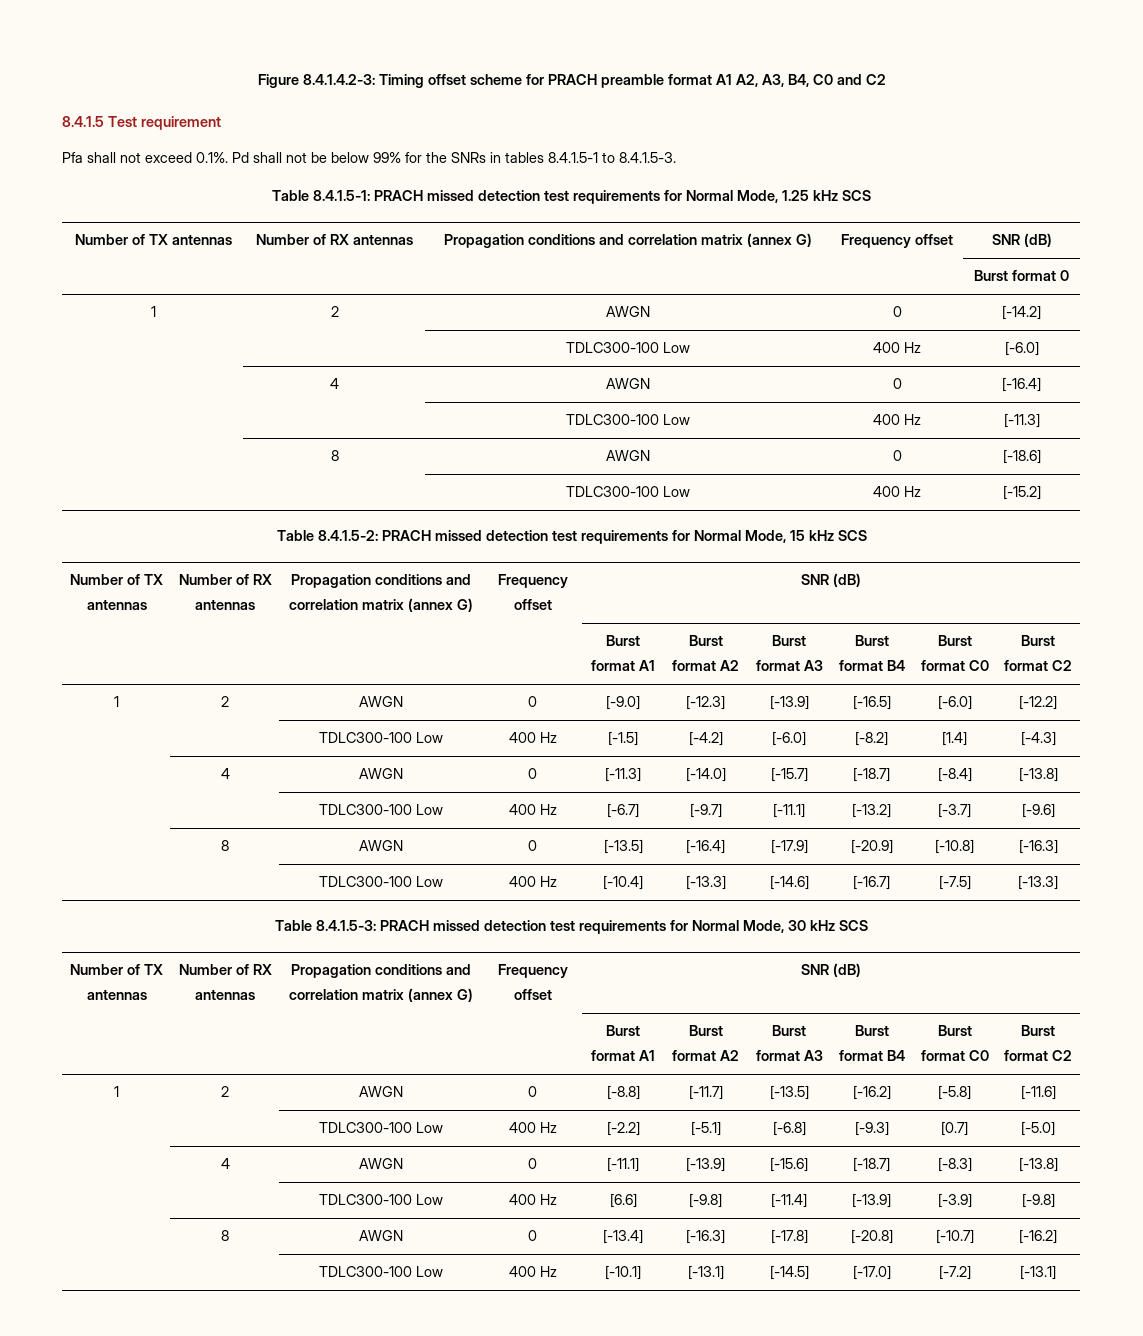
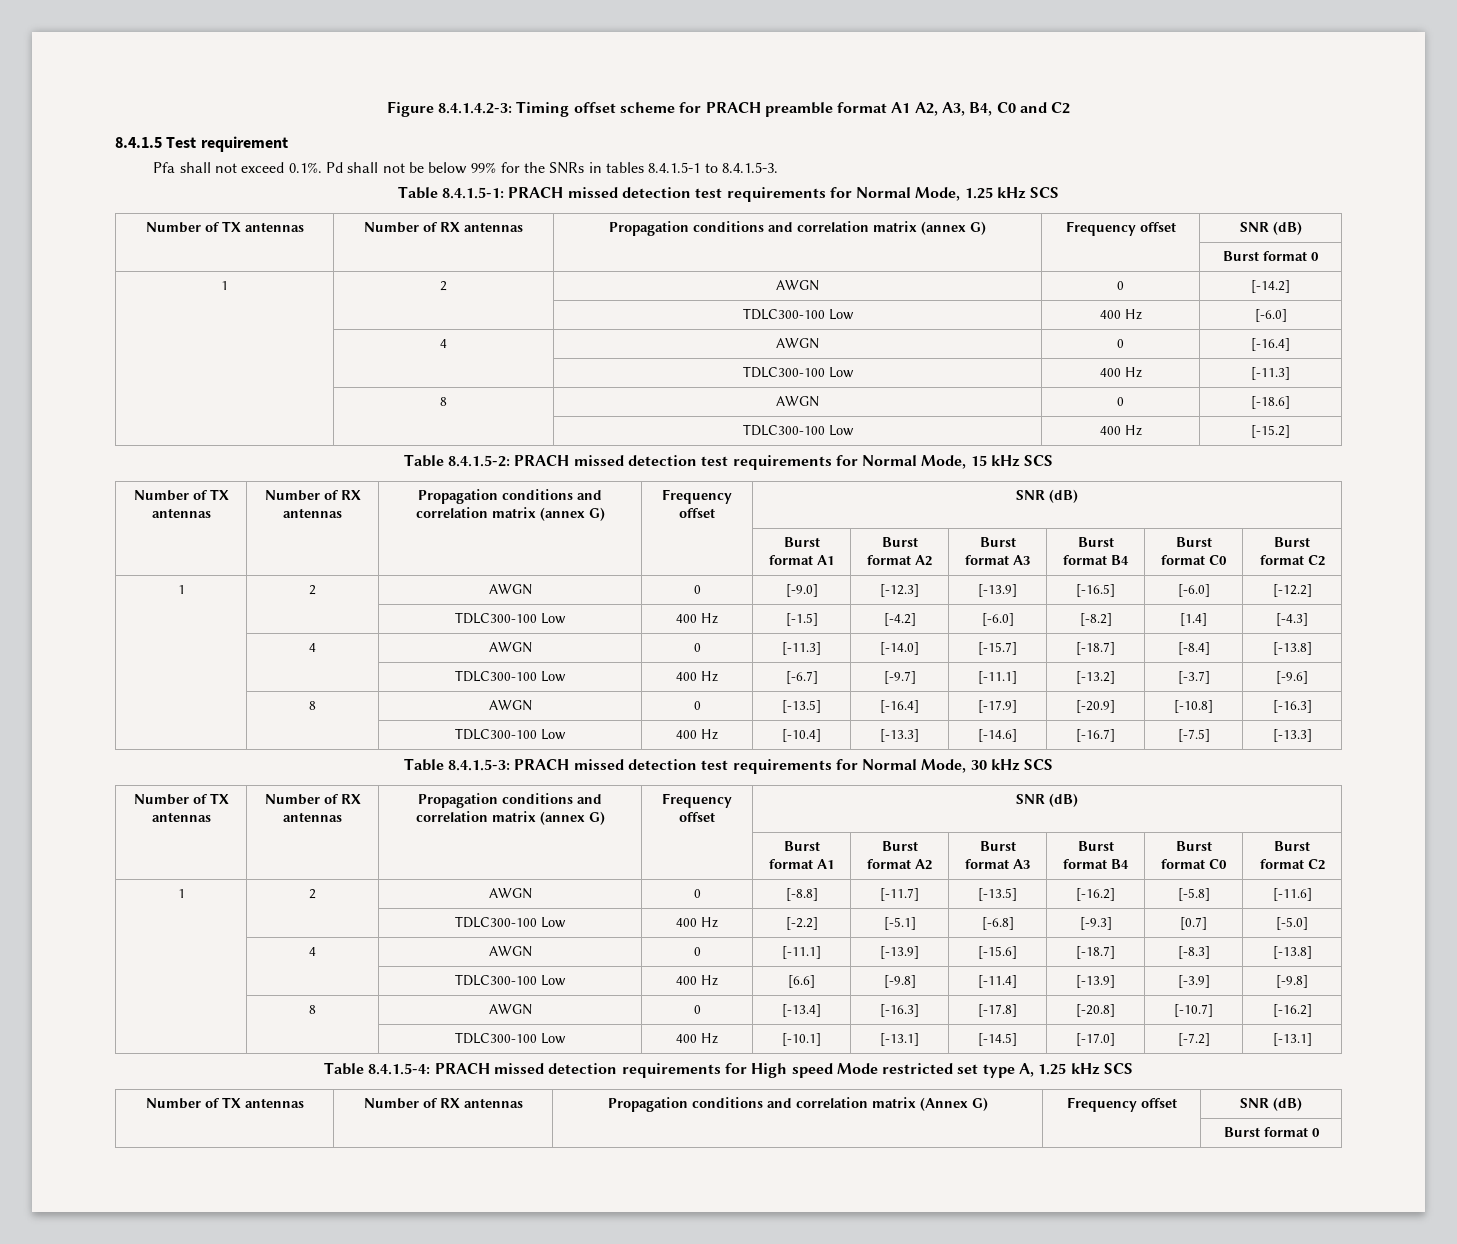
+ Table 8.4.1.5-4: PRACH missed detection requirements for High speed Mode restricted set type A, 1.25 kHz SCS
+ Number of TX antennas | Number of RX antennas | Propagation conditions and correlation matrix (Annex G) | Frequency offset | SNR (dB)
+ | | | | Burst format 0

